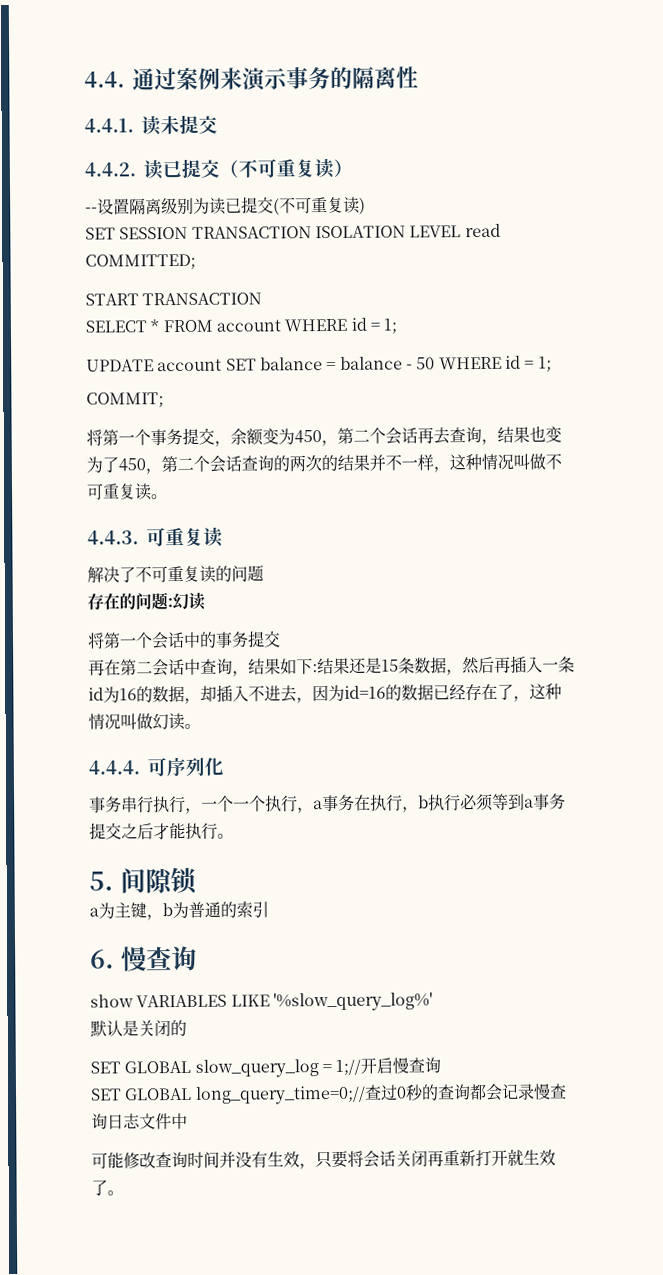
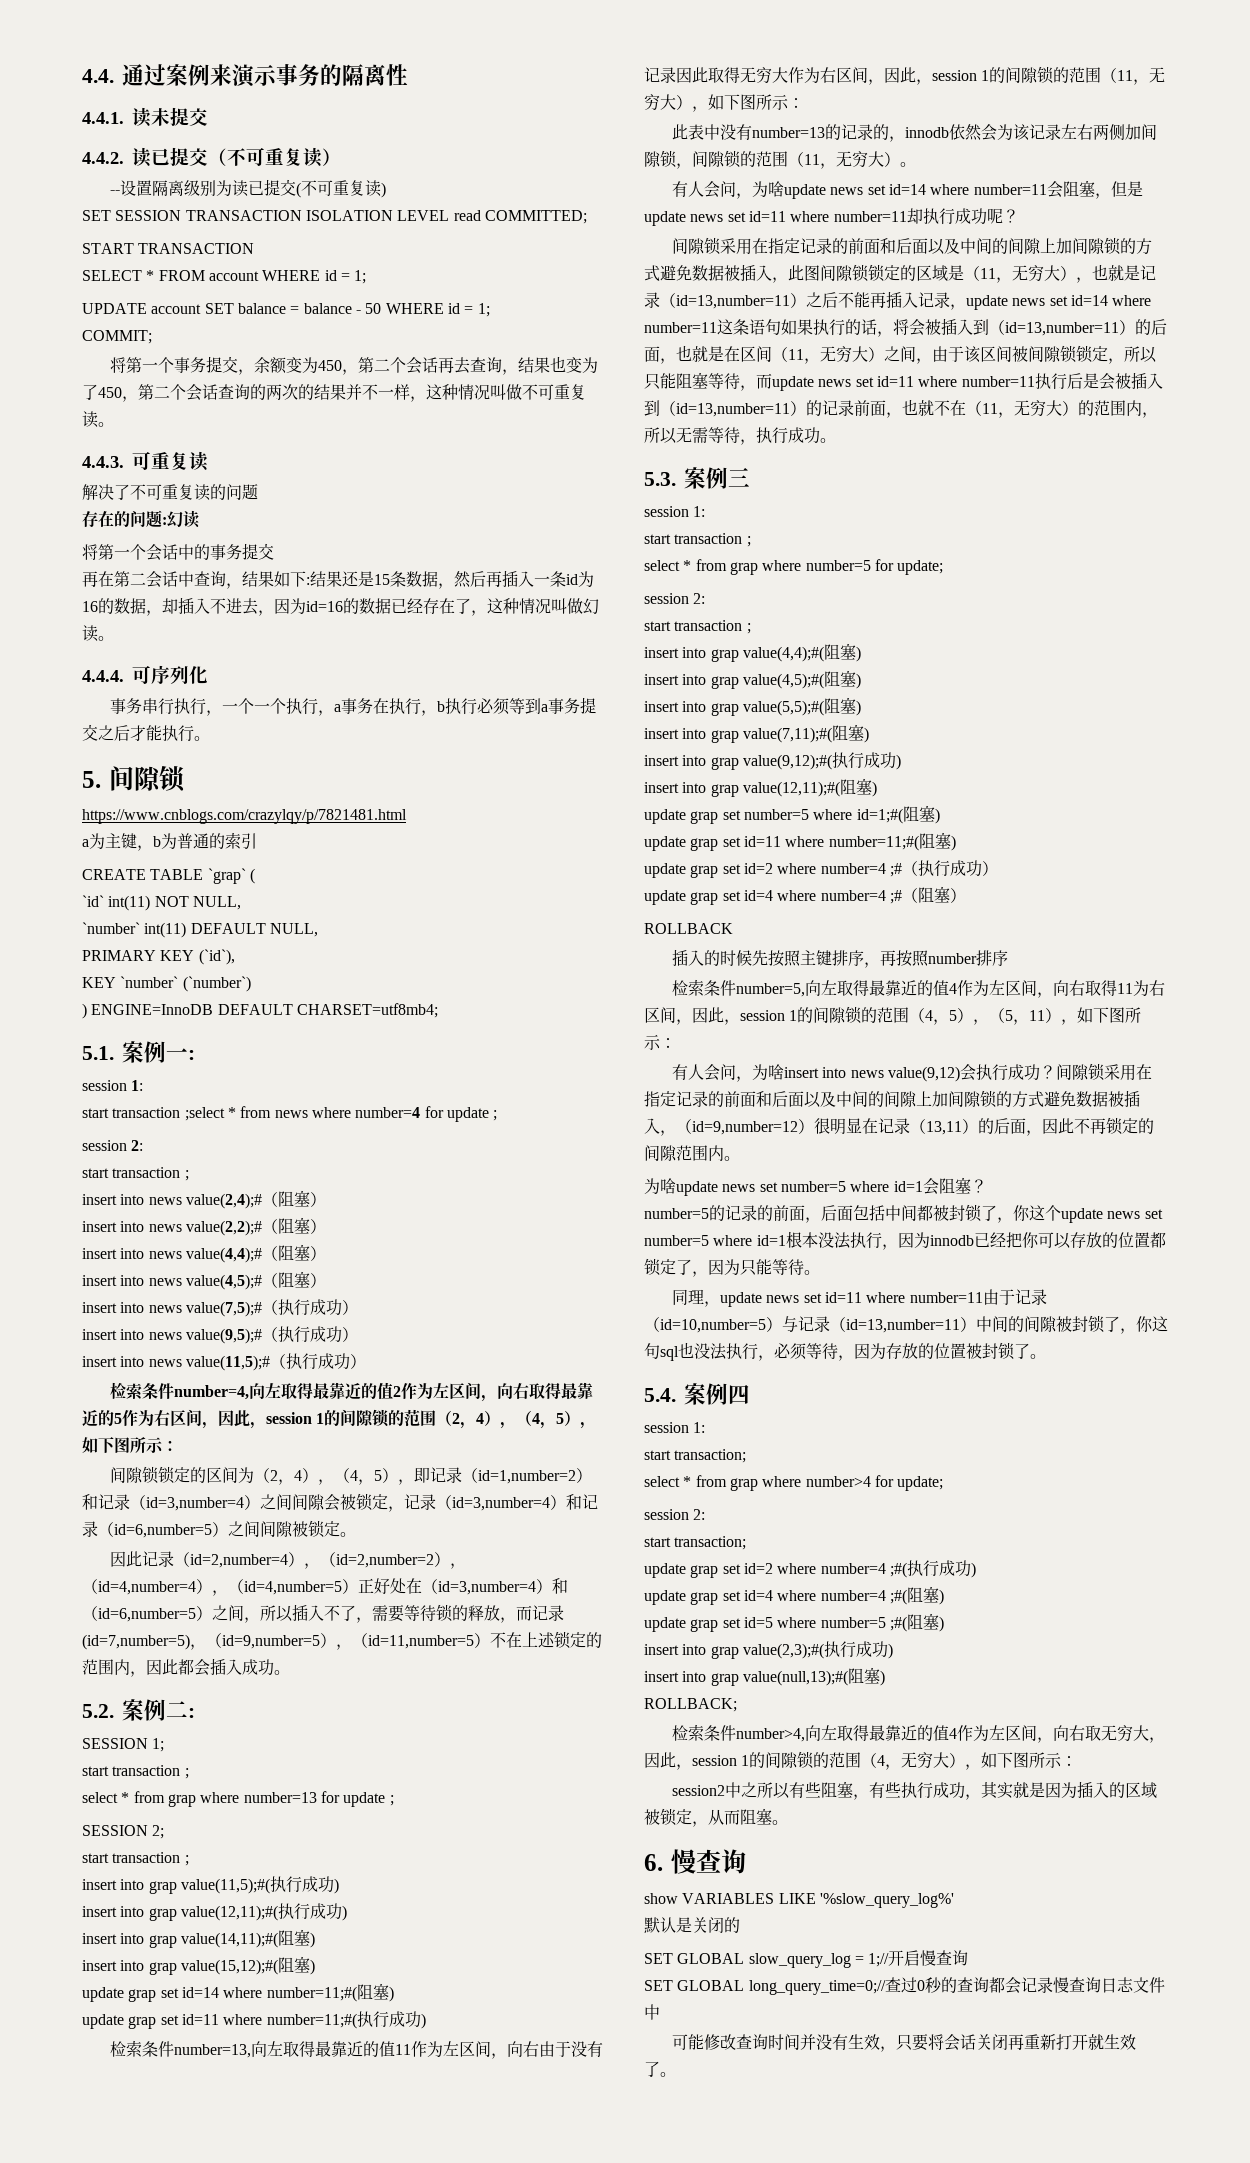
+ https://www.cnblogs.com/crazylqy/p/7821481.html
+ CREATE TABLE `grap` (
+ `id` int(11) NOT NULL,
+ `number` int(11) DEFAULT NULL,
+ PRIMARY KEY (`id`),
+ KEY `number` (`number`)
+ ) ENGINE=InnoDB DEFAULT CHARSET=utf8mb4;
+ 5.1.案例一:
+ session 1:
+ start transaction ;select * from news where number=4 for update ;
+ session 2:
+ start transaction ;
+ insert into news value(2,4);#（阻塞）
+ insert into news value(2,2);#（阻塞）
+ insert into news value(4,4);#（阻塞）
+ insert into news value(4,5);#（阻塞）
+ insert into news value(7,5);#（执行成功）
+ insert into news value(9,5);#（执行成功）
+ insert into news value(11,5);#（执行成功）
+ 检索条件number=4,向左取得最靠近的值2作为左区间，向右取得最靠近的5作为右区间，因此，session 1的间隙锁的范围（2，4），（4，5），如下图所示：
+ 间隙锁锁定的区间为（2，4），（4，5），即记录（id=1,number=2）和记录（id=3,number=4）之间间隙会被锁定，记录（id=3,number=4）和记录（id=6,number=5）之间间隙被锁定。
+ 因此记录（id=2,number=4），（id=2,number=2），（id=4,number=4），（id=4,number=5）正好处在（id=3,number=4）和（id=6,number=5）之间，所以插入不了，需要等待锁的释放，而记录(id=7,number=5)，（id=9,number=5），（id=11,number=5）不在上述锁定的范围内，因此都会插入成功。
+ 5.2.案例二:
+ SESSION 1;
+ start transaction ;
+ select * from grap where number=13 for update ;
+ SESSION 2;
+ start transaction ;
+ insert into grap value(11,5);#(执行成功)
+ insert into grap value(12,11);#(执行成功)
+ insert into grap value(14,11);#(阻塞)
+ insert into grap value(15,12);#(阻塞)
+ update grap set id=14 where number=11;#(阻塞)
+ update grap set id=11 where number=11;#(执行成功)
+ 检索条件number=13,向左取得最靠近的值11作为左区间，向右由于没有记录因此取得无穷大作为右区间，因此，session 1的间隙锁的范围（11，无穷大），如下图所示：
+ 此表中没有number=13的记录的，innodb依然会为该记录左右两侧加间隙锁，间隙锁的范围（11，无穷大）。
+ 有人会问，为啥update news set id=14 where number=11会阻塞，但是update news set id=11 where number=11却执行成功呢？
+ 间隙锁采用在指定记录的前面和后面以及中间的间隙上加间隙锁的方式避免数据被插入，此图间隙锁锁定的区域是（11，无穷大），也就是记录（id=13,number=11）之后不能再插入记录，update news set id=14 where number=11这条语句如果执行的话，将会被插入到（id=13,number=11）的后面，也就是在区间（11，无穷大）之间，由于该区间被间隙锁锁定，所以只能阻塞等待，而update news set id=11 where number=11执行后是会被插入到（id=13,number=11）的记录前面，也就不在（11，无穷大）的范围内，所以无需等待，执行成功。
+ 5.3.案例三
+ session 1:
+ start transaction ;
+ select * from grap where number=5 for update;
+ session 2:
+ start transaction ;
+ insert into grap value(4,4);#(阻塞)
+ insert into grap value(4,5);#(阻塞)
+ insert into grap value(5,5);#(阻塞)
+ insert into grap value(7,11);#(阻塞)
+ insert into grap value(9,12);#(执行成功)
+ insert into grap value(12,11);#(阻塞)
+ update grap set number=5 where id=1;#(阻塞)
+ update grap set id=11 where number=11;#(阻塞)
+ update grap set id=2 where number=4 ;#（执行成功）
+ update grap set id=4 where number=4 ;#（阻塞）
+ ROLLBACK
+ 插入的时候先按照主键排序，再按照number排序
+ 检索条件number=5,向左取得最靠近的值4作为左区间，向右取得11为右区间，因此，session 1的间隙锁的范围（4，5），（5，11），如下图所示：
+ 有人会问，为啥insert into news value(9,12)会执行成功？间隙锁采用在指定记录的前面和后面以及中间的间隙上加间隙锁的方式避免数据被插入，（id=9,number=12）很明显在记录（13,11）的后面，因此不再锁定的间隙范围内。
+ 为啥update news set number=5 where id=1会阻塞？
+ number=5的记录的前面，后面包括中间都被封锁了，你这个update news set number=5 where id=1根本没法执行，因为innodb已经把你可以存放的位置都锁定了，因为只能等待。
+ 同理，update news set id=11 where number=11由于记录（id=10,number=5）与记录（id=13,number=11）中间的间隙被封锁了，你这句sql也没法执行，必须等待，因为存放的位置被封锁了。
+ 5.4.案例四
+ session 1:
+ start transaction;
+ select * from grap where number>4 for update;
+ session 2:
+ start transaction;
+ update grap set id=2 where number=4 ;#(执行成功)
+ update grap set id=4 where number=4 ;#(阻塞)
+ update grap set id=5 where number=5 ;#(阻塞)
+ insert into grap value(2,3);#(执行成功)
+ insert into grap value(null,13);#(阻塞)
+ ROLLBACK;
+ 检索条件number>4,向左取得最靠近的值4作为左区间，向右取无穷大，因此，session 1的间隙锁的范围（4，无穷大），如下图所示：
+ session2中之所以有些阻塞，有些执行成功，其实就是因为插入的区域被锁定，从而阻塞。

